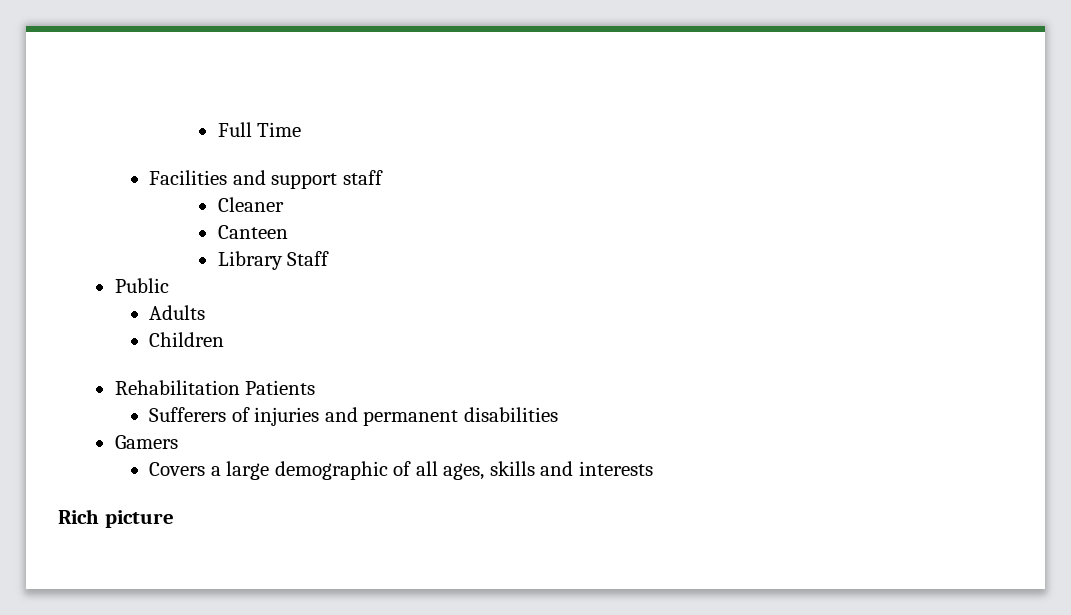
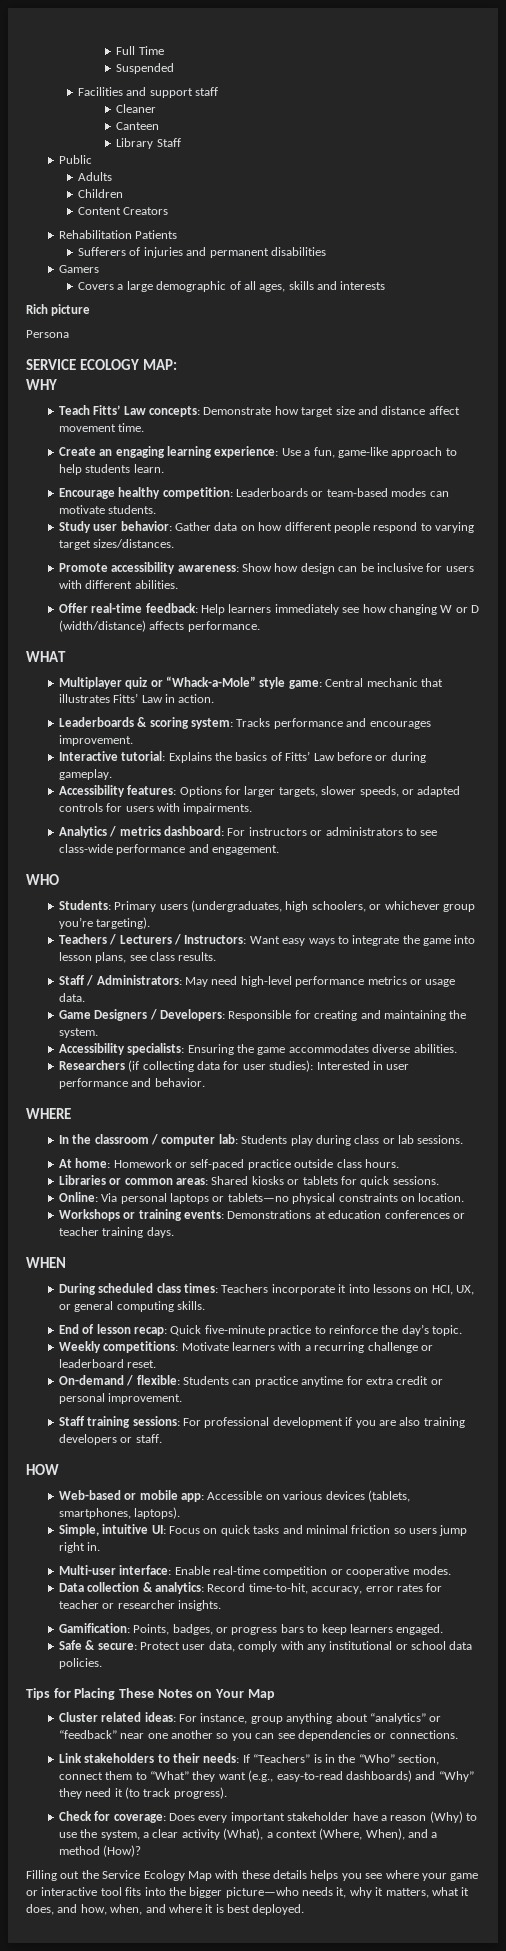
+ Suspended
+ Content Creators
+ Persona
+ SERVICE ECOLOGY MAP:
+ WHY
+ Teach Fitts’ Law concepts: Demonstrate how target size and distance affect movement time.
+ Create an engaging learning experience: Use a fun, game-like approach to help students learn.
+ Encourage healthy competition: Leaderboards or team-based modes can motivate students.
+ Study user behavior: Gather data on how different people respond to varying target sizes/distances.
+ Promote accessibility awareness: Show how design can be inclusive for users with different abilities.
+ Offer real-time feedback: Help learners immediately see how changing W or D (width/distance) affects performance.
+ WHAT
+ Multiplayer quiz or “Whack-a-Mole” style game: Central mechanic that illustrates Fitts’ Law in action.
+ Leaderboards & scoring system: Tracks performance and encourages improvement.
+ Interactive tutorial: Explains the basics of Fitts’ Law before or during gameplay.
+ Accessibility features: Options for larger targets, slower speeds, or adapted controls for users with impairments.
+ Analytics / metrics dashboard: For instructors or administrators to see class-wide performance and engagement.
+ WHO
+ Students: Primary users (undergraduates, high schoolers, or whichever group you’re targeting).
+ Teachers / Lecturers / Instructors: Want easy ways to integrate the game into lesson plans, see class results.
+ Staff / Administrators: May need high-level performance metrics or usage data.
+ Game Designers / Developers: Responsible for creating and maintaining the system.
+ Accessibility specialists: Ensuring the game accommodates diverse abilities.
+ Researchers (if collecting data for user studies): Interested in user performance and behavior.
+ WHERE
+ In the classroom / computer lab: Students play during class or lab sessions.
+ At home: Homework or self-paced practice outside class hours.
+ Libraries or common areas: Shared kiosks or tablets for quick sessions.
+ Online: Via personal laptops or tablets—no physical constraints on location.
+ Workshops or training events: Demonstrations at education conferences or teacher training days.
+ WHEN
+ During scheduled class times: Teachers incorporate it into lessons on HCI, UX, or general computing skills.
+ End of lesson recap: Quick five-minute practice to reinforce the day’s topic.
+ Weekly competitions: Motivate learners with a recurring challenge or leaderboard reset.
+ On-demand / flexible: Students can practice anytime for extra credit or personal improvement.
+ Staff training sessions: For professional development if you are also training developers or staff.
+ HOW
+ Web-based or mobile app: Accessible on various devices (tablets, smartphones, laptops).
+ Simple, intuitive UI: Focus on quick tasks and minimal friction so users jump right in.
+ Multi-user interface: Enable real-time competition or cooperative modes.
+ Data collection & analytics: Record time-to-hit, accuracy, error rates for teacher or researcher insights.
+ Gamification: Points, badges, or progress bars to keep learners engaged.
+ Safe & secure: Protect user data, comply with any institutional or school data policies.
+ Tips for Placing These Notes on Your Map
+ Cluster related ideas: For instance, group anything about “analytics” or “feedback” near one another so you can see dependencies or connections.
+ Link stakeholders to their needs: If “Teachers” is in the “Who” section, connect them to “What” they want (e.g., easy-to-read dashboards) and “Why” they need it (to track progress).
+ Check for coverage: Does every important stakeholder have a reason (Why) to use the system, a clear activity (What), a context (Where, When), and a method (How)?
+ Filling out the Service Ecology Map with these details helps you see where your game or interactive tool fits into the bigger picture—who needs it, why it matters, what it does, and how, when, and where it is best deployed.

